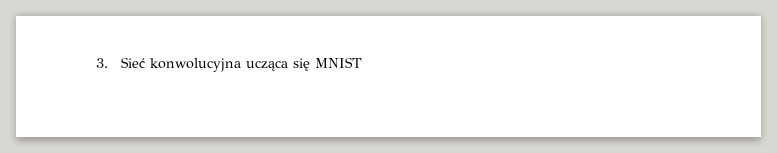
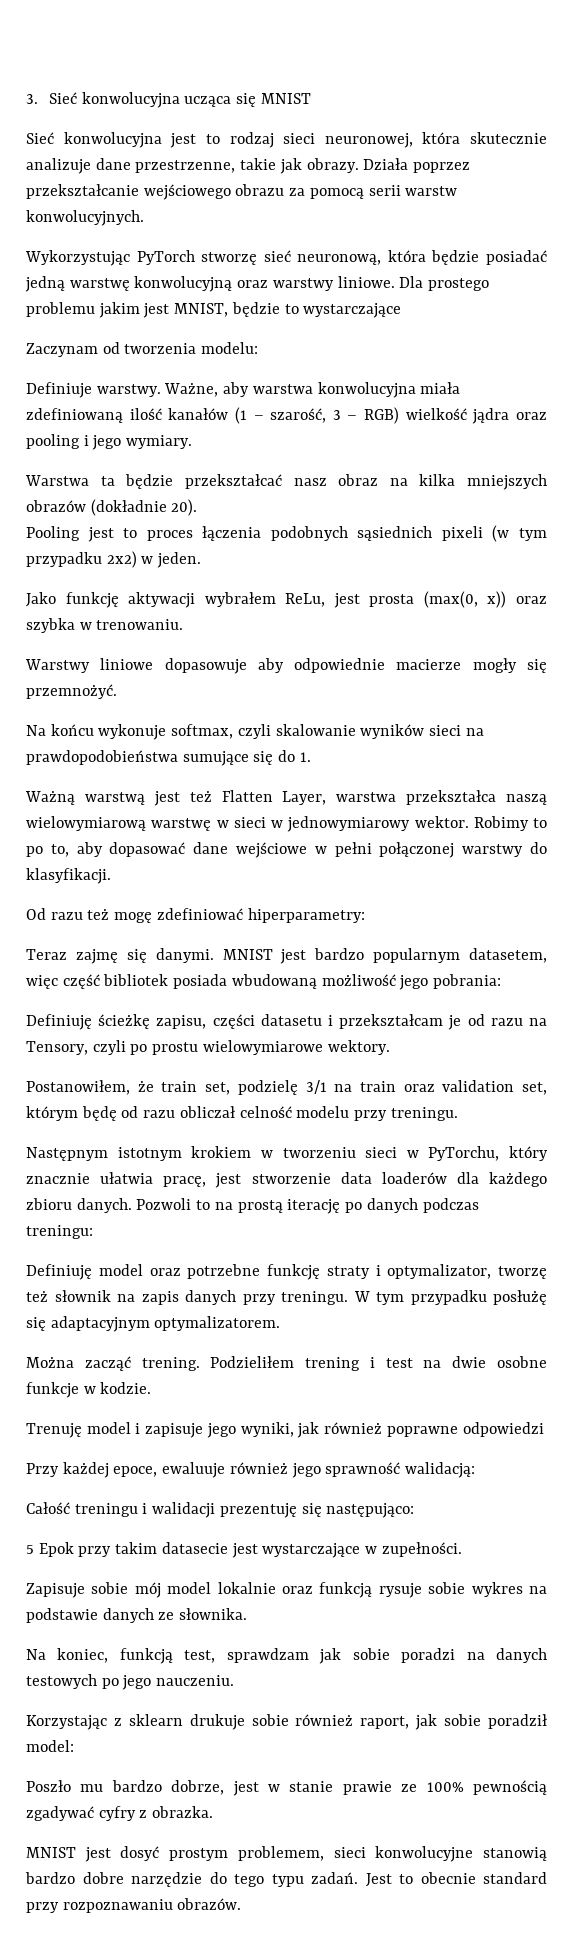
+ Sieć konwolucyjna jest to rodzaj sieci neuronowej, która skutecznie analizuje dane przestrzenne, takie jak obrazy. Działa poprzez przekształcanie wejściowego obrazu za pomocą serii warstw konwolucyjnych.
+ Wykorzystując PyTorch stworzę sieć neuronową, która będzie posiadać jedną warstwę konwolucyjną oraz warstwy liniowe. Dla prostego problemu jakim jest MNIST, będzie to wystarczające
+ Zaczynam od tworzenia modelu:
+ Definiuje warstwy. Ważne, aby warstwa konwolucyjna miała zdefiniowaną ilość kanałów (1 – szarość, 3 – RGB) wielkość jądra oraz pooling i jego wymiary.
+ Warstwa ta będzie przekształcać nasz obraz na kilka mniejszych obrazów (dokładnie 20).
+ Pooling jest to proces łączenia podobnych sąsiednich pixeli (w tym przypadku 2x2) w jeden.
+ Jako funkcję aktywacji wybrałem ReLu, jest prosta (max(0, x)) oraz szybka w trenowaniu.
+ Warstwy liniowe dopasowuje aby odpowiednie macierze mogły się przemnożyć.
+ Na końcu wykonuje softmax, czyli skalowanie wyników sieci na prawdopodobieństwa sumujące się do 1.
+ Ważną warstwą jest też Flatten Layer, warstwa przekształca naszą wielowymiarową warstwę w sieci w jednowymiarowy wektor. Robimy to po to, aby dopasować dane wejściowe w pełni połączonej warstwy do klasyfikacji.
+ Od razu też mogę zdefiniować hiperparametry:
+ Teraz zajmę się danymi. MNIST jest bardzo popularnym datasetem, więc część bibliotek posiada wbudowaną możliwość jego pobrania:
+ Definiuję ścieżkę zapisu, części datasetu i przekształcam je od razu na Tensory, czyli po prostu wielowymiarowe wektory.
+ Postanowiłem, że train set, podzielę 3/1 na train oraz validation set, którym będę od razu obliczał celność modelu przy treningu.
+ Następnym istotnym krokiem w tworzeniu sieci w PyTorchu, który znacznie ułatwia pracę, jest stworzenie data loaderów dla każdego zbioru danych. Pozwoli to na prostą iterację po danych podczas treningu:
+ Definiuję model oraz potrzebne funkcję straty i optymalizator, tworzę też słownik na zapis danych przy treningu. W tym przypadku posłużę się adaptacyjnym optymalizatorem.
+ Można zacząć trening. Podzieliłem trening i test na dwie osobne funkcje w kodzie.
+ Trenuję model i zapisuje jego wyniki, jak również poprawne odpowiedzi
+ Przy każdej epoce, ewaluuje również jego sprawność walidacją:
+ Całość treningu i walidacji prezentuję się następująco:
+ 5 Epok przy takim datasecie jest wystarczające w zupełności.
+ Zapisuje sobie mój model lokalnie oraz funkcją rysuje sobie wykres na podstawie danych ze słownika.
+ Na koniec, funkcją test, sprawdzam jak sobie poradzi na danych testowych po jego nauczeniu.
+ Korzystając z sklearn drukuje sobie również raport, jak sobie poradził model:
+ Poszło mu bardzo dobrze, jest w stanie prawie ze 100% pewnością zgadywać cyfry z obrazka.
+ MNIST jest dosyć prostym problemem, sieci konwolucyjne stanowią bardzo dobre narzędzie do tego typu zadań. Jest to obecnie standard przy rozpoznawaniu obrazów.

